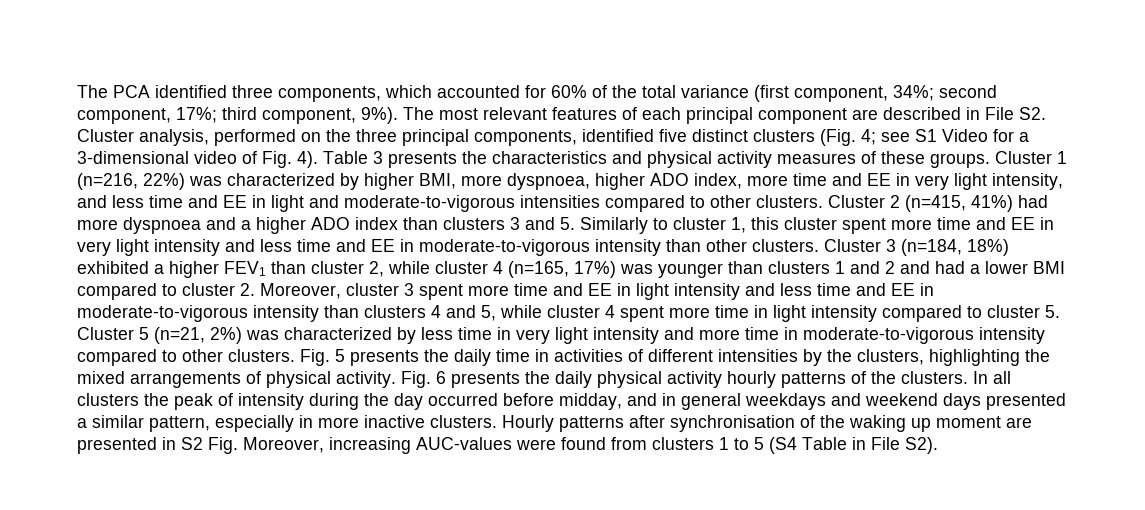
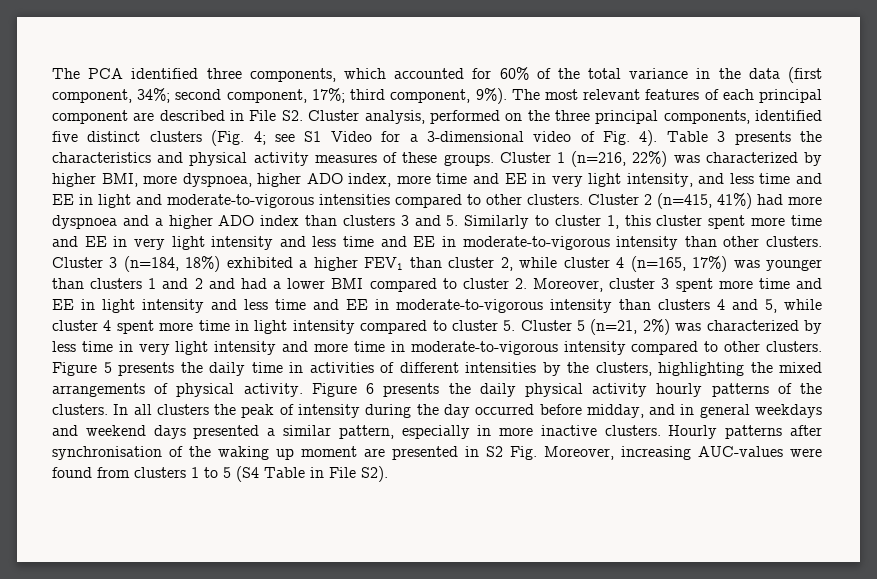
- The PCA identified three components, which accounted for 60% of the total variance (first component, 34%; second component, 17%; third component, 9%).
+ The PCA identified three components, which accounted for 60% of the total variance in the data (first component, 34%; second component, 17%; third component, 9%).
- Fig. 5 presents the daily time in activities of different intensities by the clusters, highlighting the mixed arrangements of physical activity.
+ Figure 5 presents the daily time in activities of different intensities by the clusters, highlighting the mixed arrangements of physical activity.
- Fig. 6 presents the daily physical activity hourly patterns of the clusters.
+ Figure 6 presents the daily physical activity hourly patterns of the clusters.

